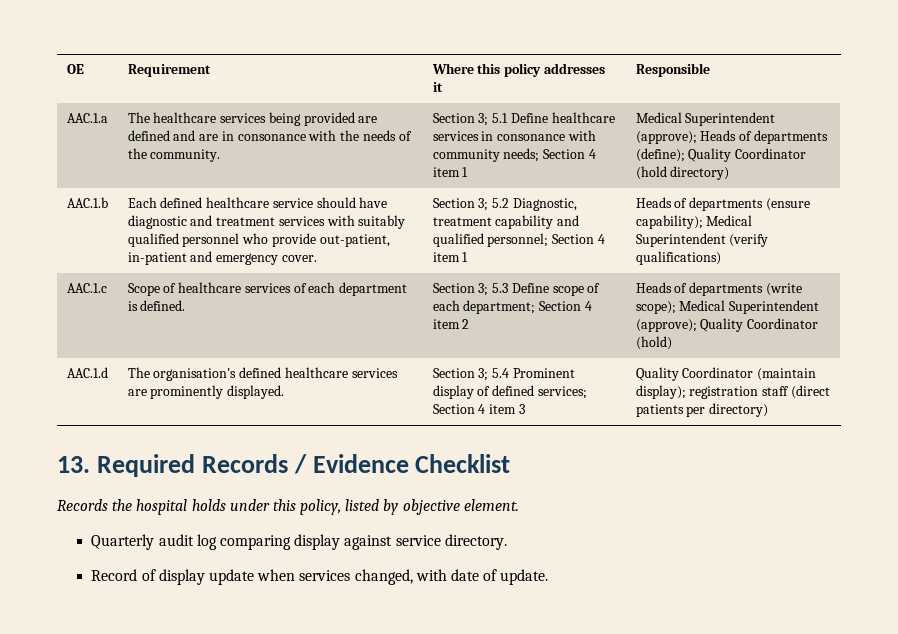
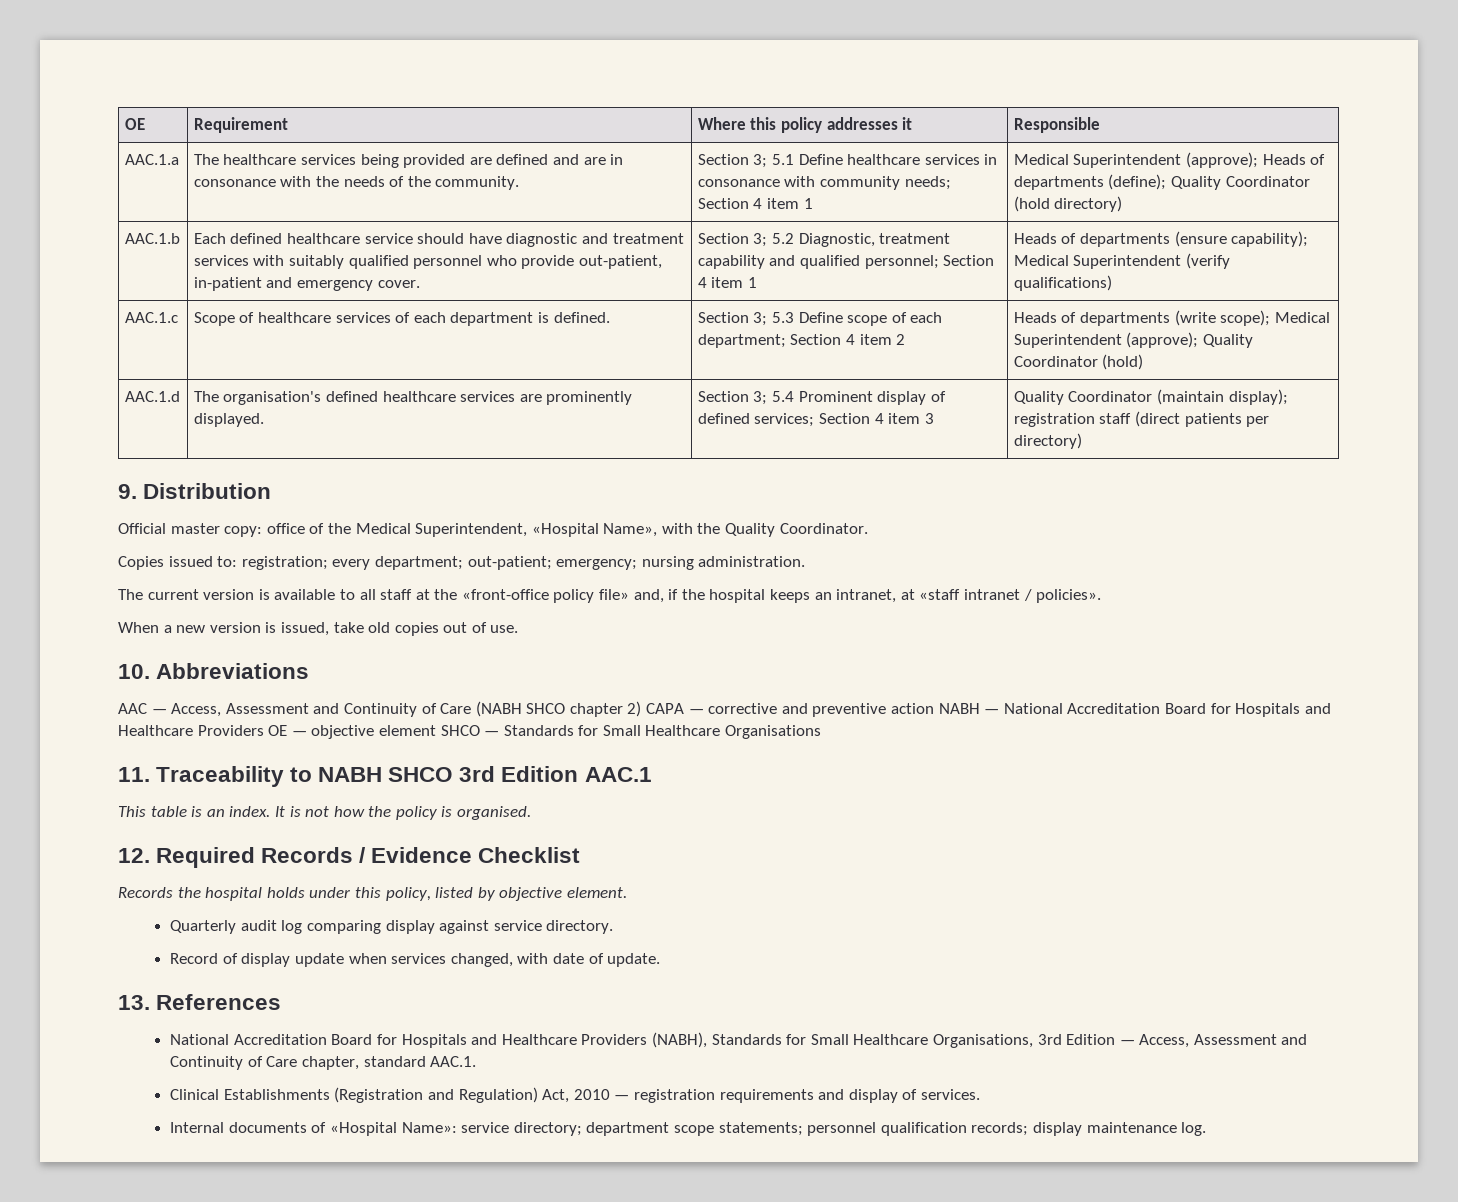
- 13. Required Records / Evidence Checklist
+ 9. Distribution
+ Official master copy: office of the Medical Superintendent, «Hospital Name», with the Quality Coordinator.
+ Copies issued to: registration; every department; out-patient; emergency; nursing administration.
+ The current version is available to all staff at the «front-office policy file» and, if the hospital keeps an intranet, at «staff intranet / policies».
+ When a new version is issued, take old copies out of use.
+ 10. Abbreviations
+ AAC — Access, Assessment and Continuity of Care (NABH SHCO chapter 2) CAPA — corrective and preventive action NABH — National Accreditation Board for Hospitals and Healthcare Providers OE — objective element SHCO — Standards for Small Healthcare Organisations
+ 11. Traceability to NABH SHCO 3rd Edition AAC.1
+ This table is an index. It is not how the policy is organised.
+ 12. Required Records / Evidence Checklist
+ 13. References
+ National Accreditation Board for Hospitals and Healthcare Providers (NABH), Standards for Small Healthcare Organisations, 3rd Edition — Access, Assessment and Continuity of Care chapter, standard AAC.1.
+ Clinical Establishments (Registration and Regulation) Act, 2010 — registration requirements and display of services.
+ Internal documents of «Hospital Name»: service directory; department scope statements; personnel qualification records; display maintenance log.

